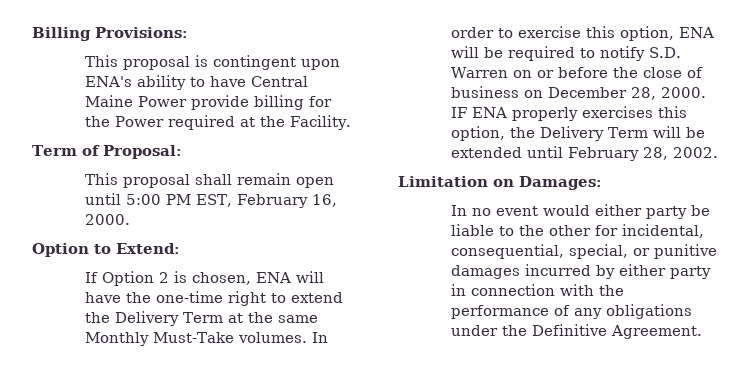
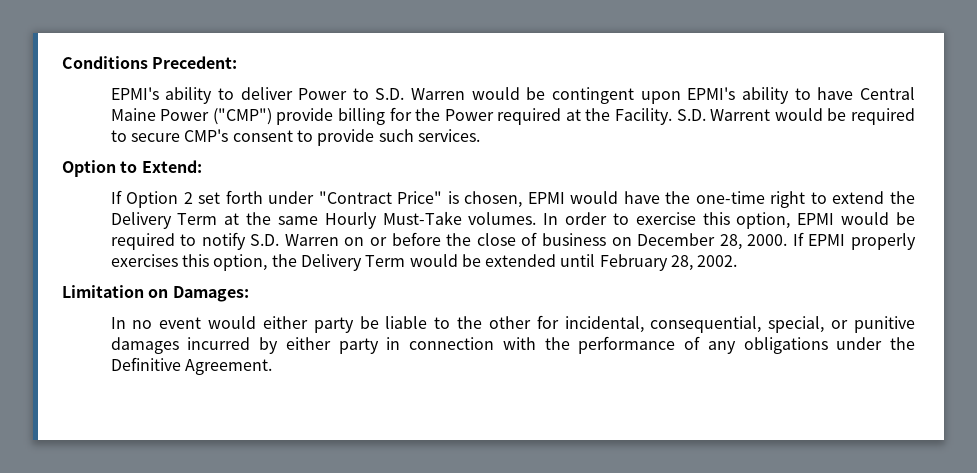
- Billing Provisions:
- This proposal is contingent upon ENA's ability to have Central Maine Power provide billing for the Power required at the Facility.
- Term of Proposal:
- This proposal shall remain open until 5:00 PM EST, February 16, 2000.
+ Conditions Precedent:
+ EPMI's ability to deliver Power to S.D. Warren would be contingent upon EPMI's ability to have Central Maine Power ("CMP") provide billing for the Power required at the Facility. S.D. Warrent would be required to secure CMP's consent to provide such services.
- If Option 2 is chosen, ENA will have the one-time right to extend the Delivery Term at the same Monthly Must-Take volumes.
+ If Option 2 set forth under "Contract Price" is chosen, EPMI would have the one-time right to extend the Delivery Term at the same Hourly Must-Take volumes.
- In order to exercise this option, ENA will be required to notify S.D. Warren on or before the close of business on December 28, 2000.
+ In order to exercise this option, EPMI would be required to notify S.D. Warren on or before the close of business on December 28, 2000.
- IF ENA properly exercises this option, the Delivery Term will be extended until February 28, 2002.
+ If EPMI properly exercises this option, the Delivery Term would be extended until February 28, 2002.

